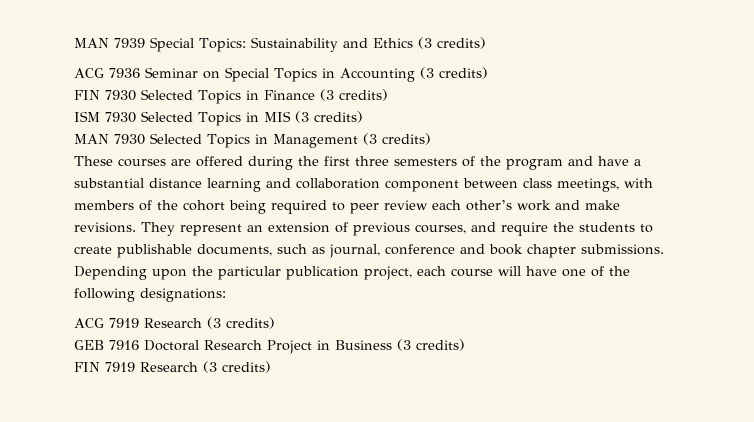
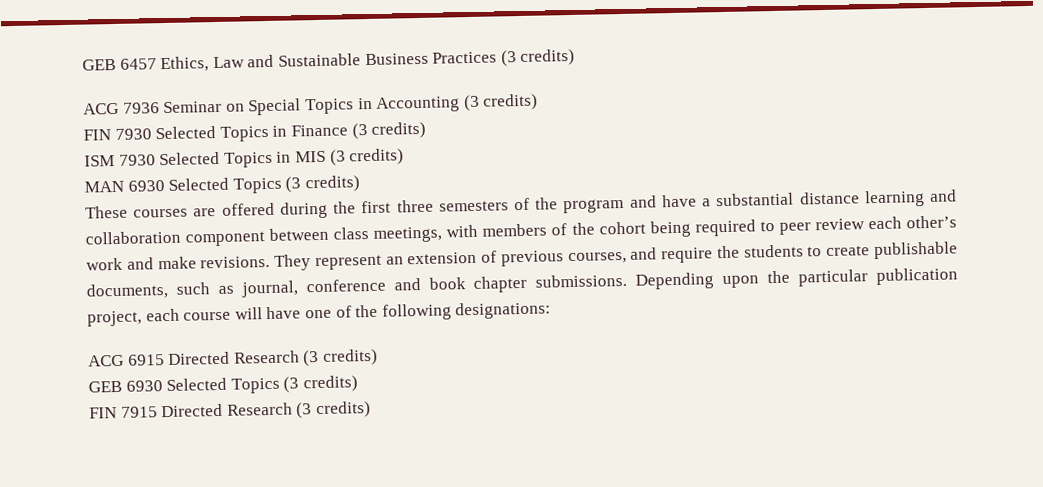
- MAN 7939 Special Topics: Sustainability and Ethics (3 credits)
+ GEB 6457 Ethics, Law and Sustainable Business Practices (3 credits)
- MAN 7930 Selected Topics in Management (3 credits)
+ MAN 6930 Selected Topics (3 credits)
- ACG 7919 Research (3 credits)
+ ACG 6915 Directed Research (3 credits)
- GEB 7916 Doctoral Research Project in Business (3 credits)
- FIN 7919 Research (3 credits)
+ GEB 6930 Selected Topics (3 credits)
+ FIN 7915 Directed Research (3 credits)

